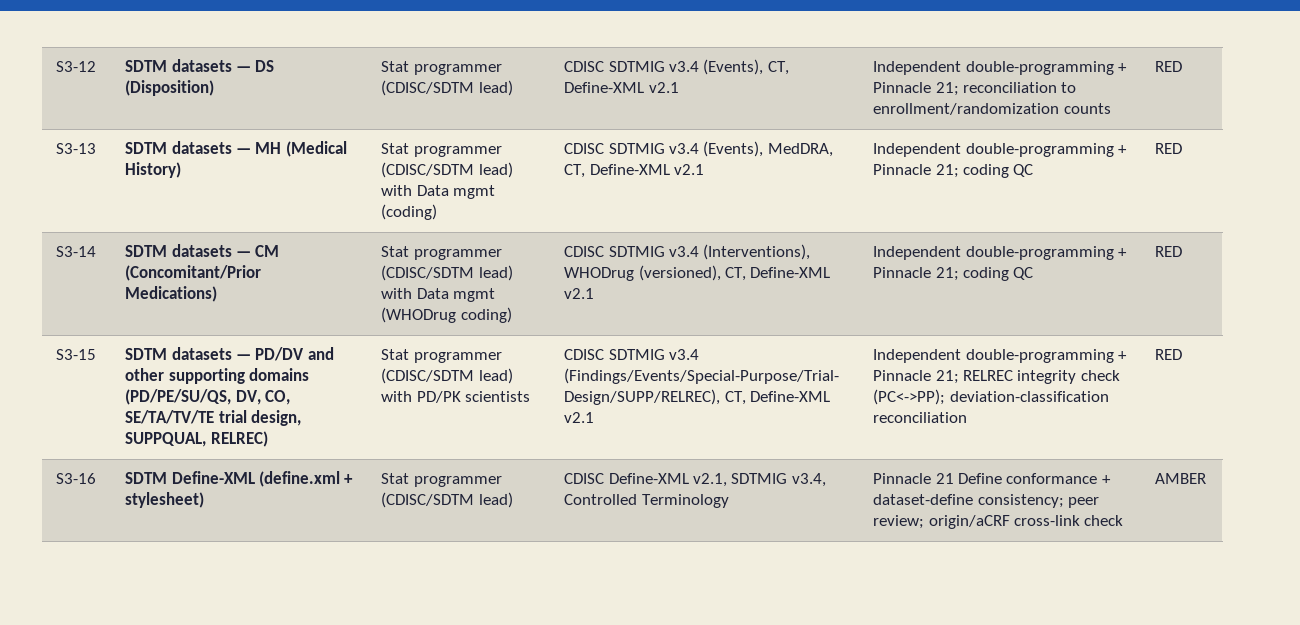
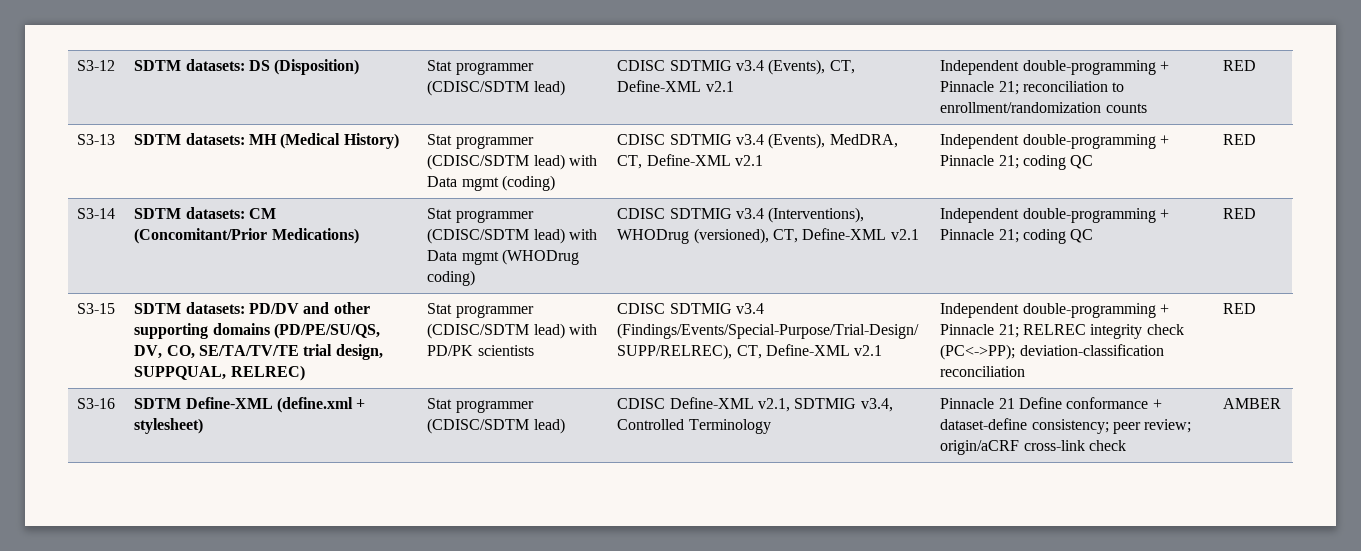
- S3-12 | SDTM datasets — DS (Disposition) | Stat programmer (CDISC/SDTM lead) | CDISC SDTMIG v3.4 (Events), CT, Define-XML v2.1 | Independent double-programming + Pinnacle 21; reconciliation to enrollment/randomization counts | RED
+ S3-12 | SDTM datasets: DS (Disposition) | Stat programmer (CDISC/SDTM lead) | CDISC SDTMIG v3.4 (Events), CT, Define-XML v2.1 | Independent double-programming + Pinnacle 21; reconciliation to enrollment/randomization counts | RED
- S3-13 | SDTM datasets — MH (Medical History) | Stat programmer (CDISC/SDTM lead) with Data mgmt (coding) | CDISC SDTMIG v3.4 (Events), MedDRA, CT, Define-XML v2.1 | Independent double-programming + Pinnacle 21; coding QC | RED
+ S3-13 | SDTM datasets: MH (Medical History) | Stat programmer (CDISC/SDTM lead) with Data mgmt (coding) | CDISC SDTMIG v3.4 (Events), MedDRA, CT, Define-XML v2.1 | Independent double-programming + Pinnacle 21; coding QC | RED
- S3-14 | SDTM datasets — CM (Concomitant/Prior Medications) | Stat programmer (CDISC/SDTM lead) with Data mgmt (WHODrug coding) | CDISC SDTMIG v3.4 (Interventions), WHODrug (versioned), CT, Define-XML v2.1 | Independent double-programming + Pinnacle 21; coding QC | RED
+ S3-14 | SDTM datasets: CM (Concomitant/Prior Medications) | Stat programmer (CDISC/SDTM lead) with Data mgmt (WHODrug coding) | CDISC SDTMIG v3.4 (Interventions), WHODrug (versioned), CT, Define-XML v2.1 | Independent double-programming + Pinnacle 21; coding QC | RED
- SDTM datasets — PD/DV and other supporting domains (PD/PE/SU/QS, DV, CO, SE/TA/TV/TE trial design, SUPPQUAL, RELREC)
+ SDTM datasets: PD/DV and other supporting domains (PD/PE/SU/QS, DV, CO, SE/TA/TV/TE trial design, SUPPQUAL, RELREC)

